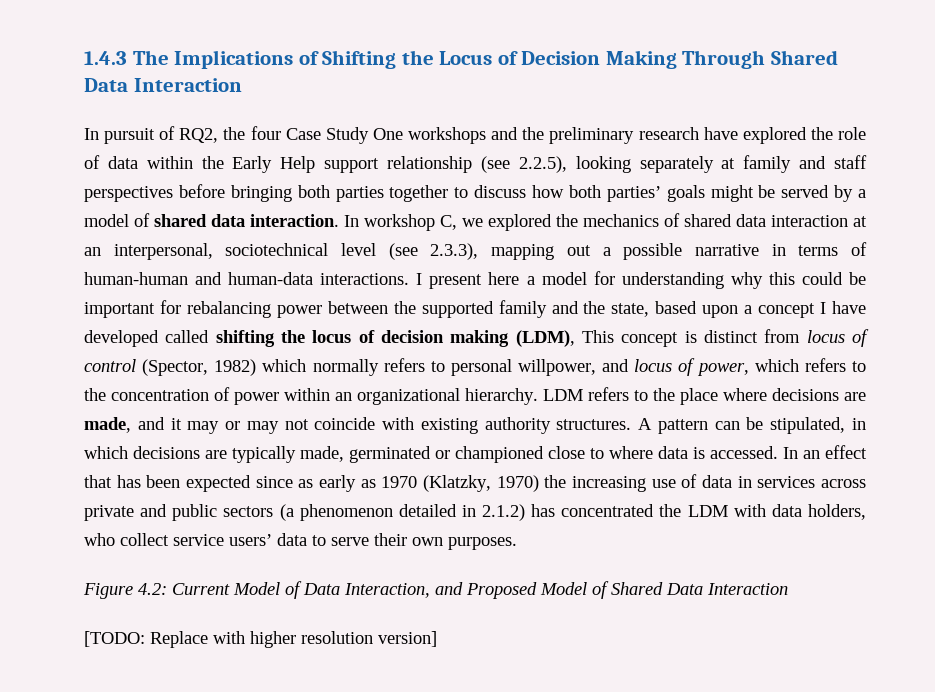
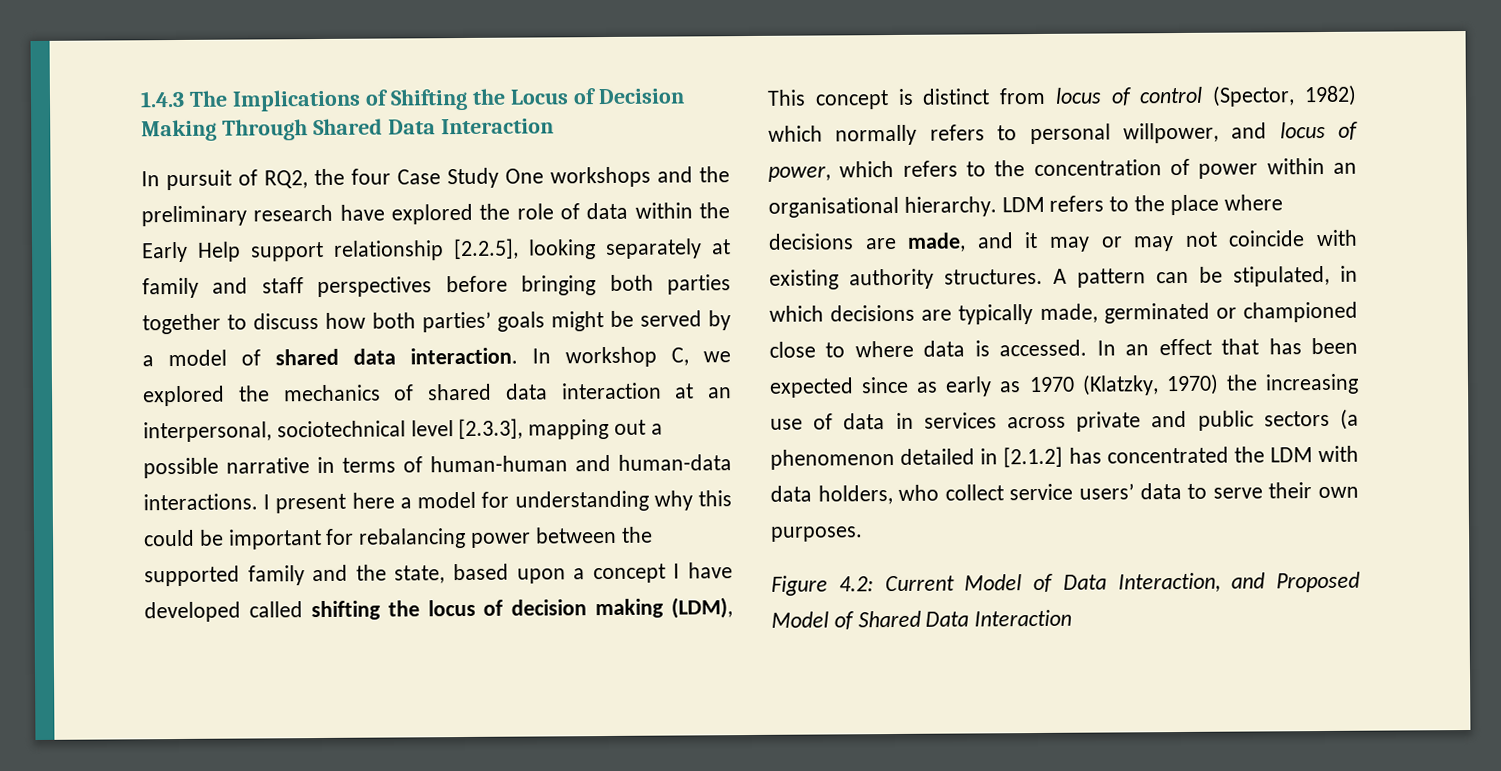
- In pursuit of RQ2, the four Case Study One workshops and the preliminary research have explored the role of data within the Early Help support relationship (see 2.2.5), looking separately at family and staff perspectives before bringing both parties together to discuss how both parties’ goals might be served by a model of shared data interaction.
+ In pursuit of RQ2, the four Case Study One workshops and the preliminary research have explored the role of data within the Early Help support relationship [2.2.5], looking separately at family and staff perspectives before bringing both parties together to discuss how both parties’ goals might be served by a model of shared data interaction.
- In workshop C, we explored the mechanics of shared data interaction at an interpersonal, sociotechnical level (see 2.3.3), mapping out a possible narrative in terms of human-human and human-data interactions.
+ In workshop C, we explored the mechanics of shared data interaction at an interpersonal, sociotechnical level [2.3.3], mapping out a possible narrative in terms of human-human and human-data interactions.
- I present here a model for understanding why this could be important for rebalancing power between the supported family and the state, based upon a concept I have developed called shifting the locus of decision making (LDM), This concept is distinct from locus of control (Spector, 1982) which normally refers to personal willpower, and locus of power, which refers to the concentration of power within an organizational hierarchy.
+ I present here a model for understanding why this could be important for rebalancing power between the supported family and the state, based upon a concept I have developed called shifting the locus of decision making (LDM), This concept is distinct from locus of control (Spector, 1982) which normally refers to personal willpower, and locus of power, which refers to the concentration of power within an organisational hierarchy.
- In an effect that has been expected since as early as 1970 (Klatzky, 1970) the increasing use of data in services across private and public sectors (a phenomenon detailed in 2.1.2) has concentrated the LDM with data holders, who collect service users’ data to serve their own purposes.
+ In an effect that has been expected since as early as 1970 (Klatzky, 1970) the increasing use of data in services across private and public sectors (a phenomenon detailed in [2.1.2] has concentrated the LDM with data holders, who collect service users’ data to serve their own purposes.
- [TODO: Replace with higher resolution version]

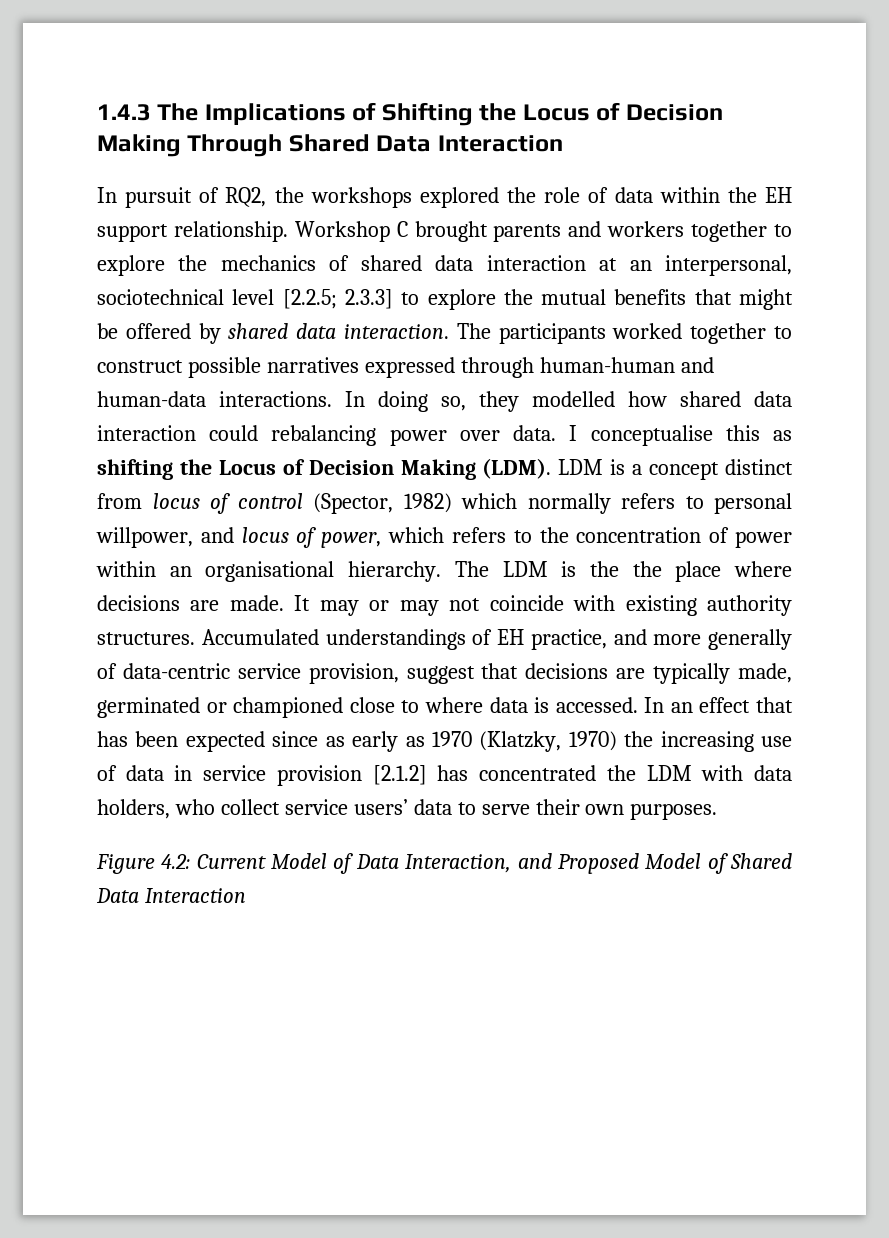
- In pursuit of RQ2, the four Case Study One workshops and the preliminary research have explored the role of data within the Early Help support relationship [2.2.5], looking separately at family and staff perspectives before bringing both parties together to discuss how both parties’ goals might be served by a model of shared data interaction. In workshop C, we explored the mechanics of shared data interaction at an interpersonal, sociotechnical level [2.3.3], mapping out a possible narrative in terms of human-human and human-data interactions. I present here a model for understanding why this could be important for rebalancing power between the supported family and the state, based upon a concept I have developed called shifting the locus of decision making (LDM), This concept is distinct from locus of control (Spector, 1982) which normally refers to personal willpower, and locus of power, which refers to the concentration of power within an organisational hierarchy.
+ In pursuit of RQ2, the workshops explored the role of data within the EH support relationship. Workshop C brought parents and workers together to explore the mechanics of shared data interaction at an interpersonal, sociotechnical level [2.2.5; 2.3.3] to explore the mutual benefits that might be offered by shared data interaction. The participants worked together to construct possible narratives expressed through human-human and human-data interactions. In doing so, they modelled how shared data interaction could rebalancing power over data. I conceptualise this as shifting the Locus of Decision Making (LDM). LDM is a concept distinct from locus of control (Spector, 1982) which normally refers to personal willpower, and locus of power, which refers to the concentration of power within an organisational hierarchy.
- LDM refers to the place where decisions are made, and it may or may not coincide with existing authority structures.
+ The LDM is the the place where decisions are made. It may or may not coincide with existing authority structures.
- A pattern can be stipulated, in which decisions are typically made, germinated or championed close to where data is accessed.
+ Accumulated understandings of EH practice, and more generally of data-centric service provision, suggest that decisions are typically made, germinated or championed close to where data is accessed.
- In an effect that has been expected since as early as 1970 (Klatzky, 1970) the increasing use of data in services across private and public sectors (a phenomenon detailed in [2.1.2] has concentrated the LDM with data holders, who collect service users’ data to serve their own purposes.
+ In an effect that has been expected since as early as 1970 (Klatzky, 1970) the increasing use of data in service provision [2.1.2] has concentrated the LDM with data holders, who collect service users’ data to serve their own purposes.

